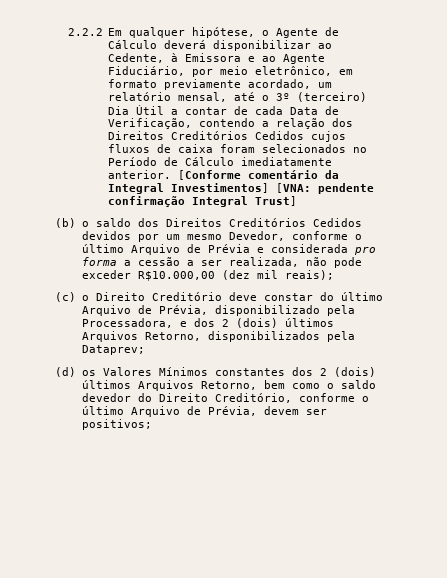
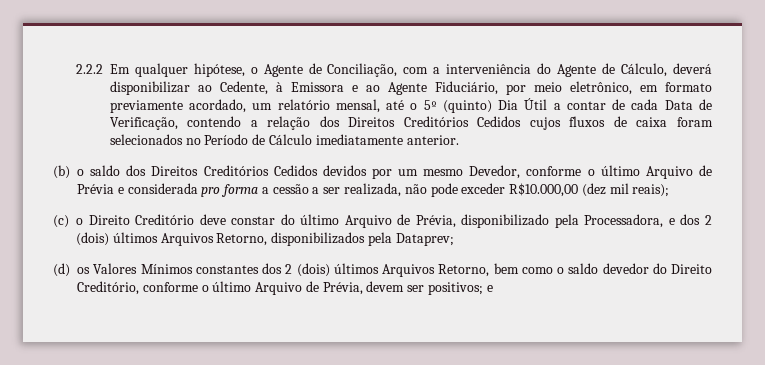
- 2.2.2 Em qualquer hipótese, o Agente de Cálculo deverá disponibilizar ao Cedente, à Emissora e ao Agente Fiduciário, por meio eletrônico, em formato previamente acordado, um relatório mensal, até o 3º (terceiro) Dia Útil a contar de cada Data de Verificação, contendo a relação dos Direitos Creditórios Cedidos cujos fluxos de caixa foram selecionados no Período de Cálculo imediatamente anterior. [Conforme comentário da Integral Investimentos] [VNA: pendente confirmação Integral Trust]
+ 2.2.2 Em qualquer hipótese, o Agente de Conciliação, com a interveniência do Agente de Cálculo, deverá disponibilizar ao Cedente, à Emissora e ao Agente Fiduciário, por meio eletrônico, em formato previamente acordado, um relatório mensal, até o 5º (quinto) Dia Útil a contar de cada Data de Verificação, contendo a relação dos Direitos Creditórios Cedidos cujos fluxos de caixa foram selecionados no Período de Cálculo imediatamente anterior.
- (d) os Valores Mínimos constantes dos 2 (dois) últimos Arquivos Retorno, bem como o saldo devedor do Direito Creditório, conforme o último Arquivo de Prévia, devem ser positivos;
+ (d) os Valores Mínimos constantes dos 2 (dois) últimos Arquivos Retorno, bem como o saldo devedor do Direito Creditório, conforme o último Arquivo de Prévia, devem ser positivos; e

